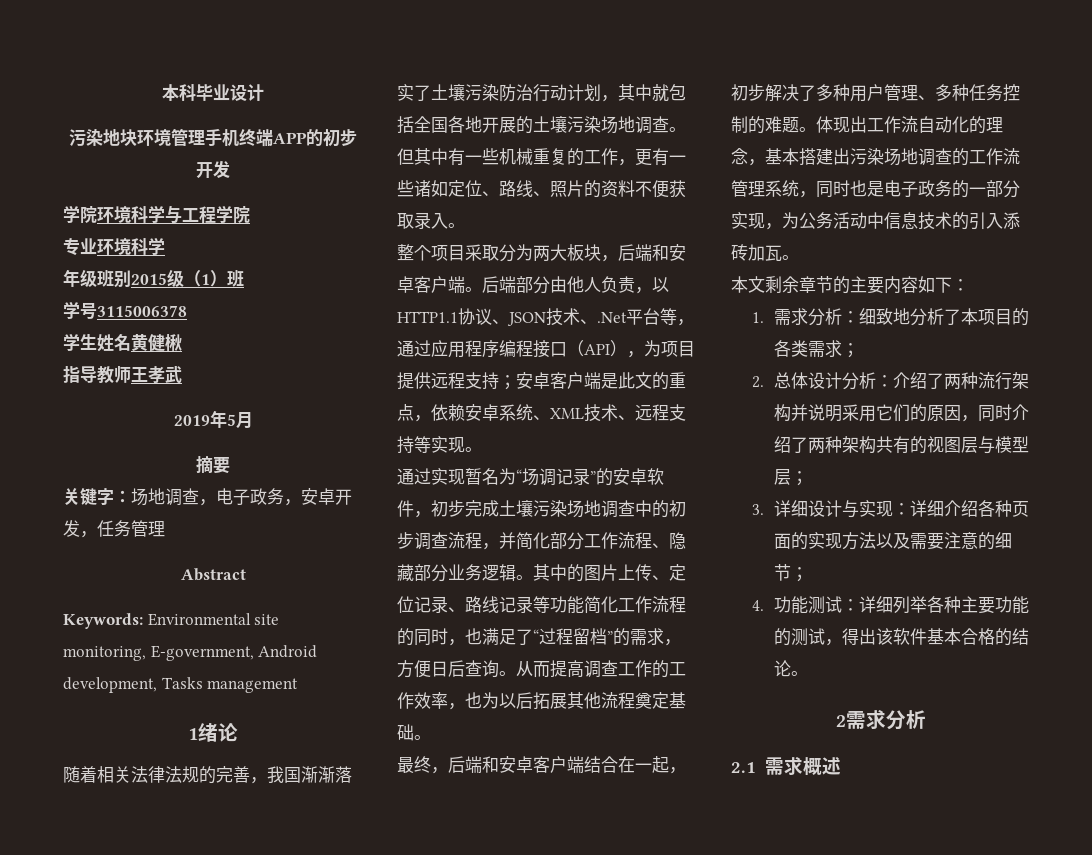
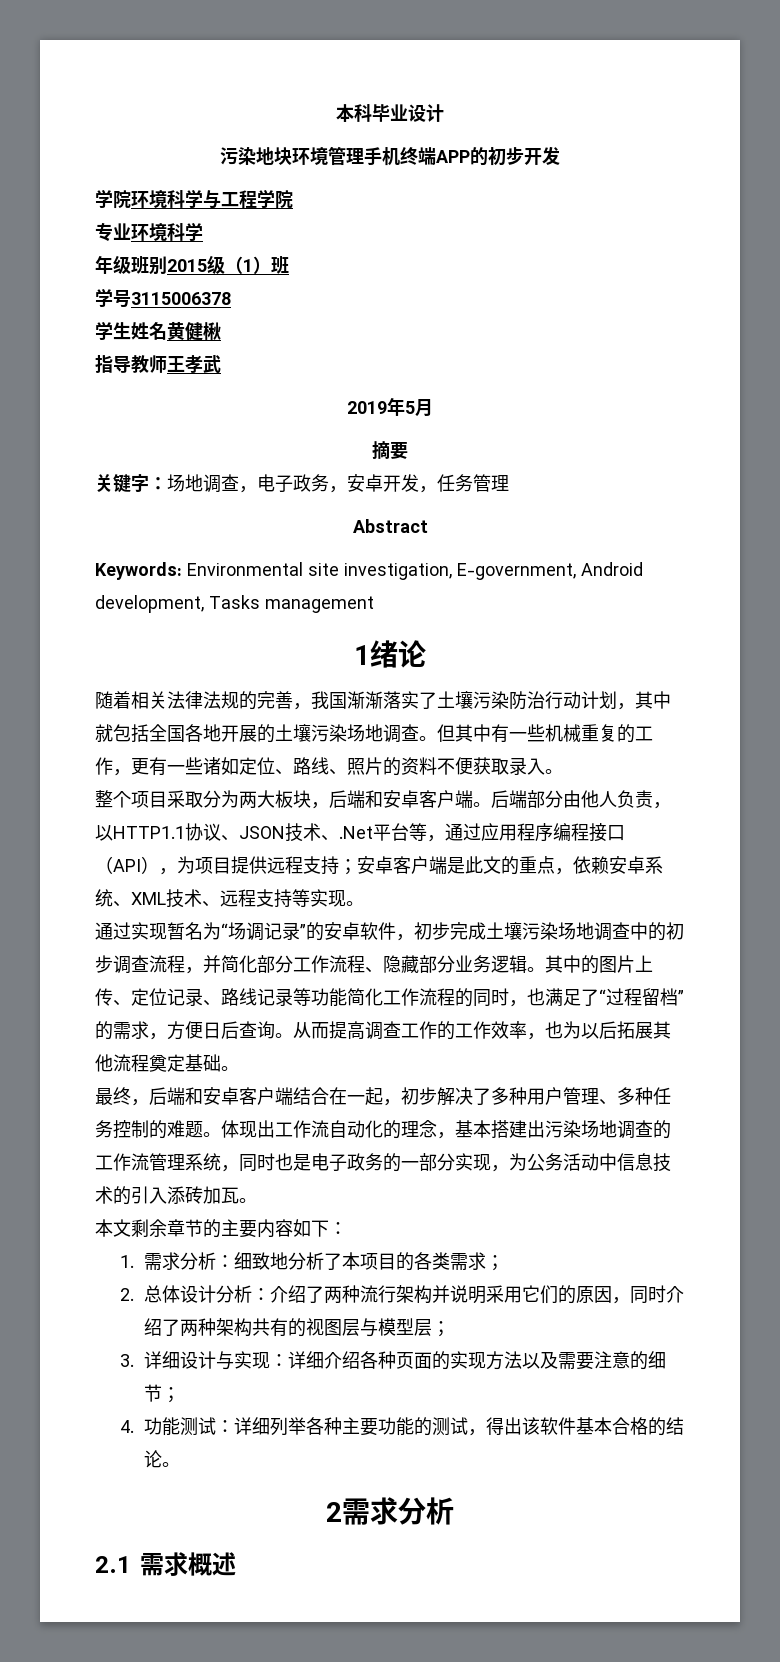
- Keywords: Environmental site monitoring, E-government, Android development, Tasks management
+ Keywords: Environmental site investigation, E-government, Android development, Tasks management

